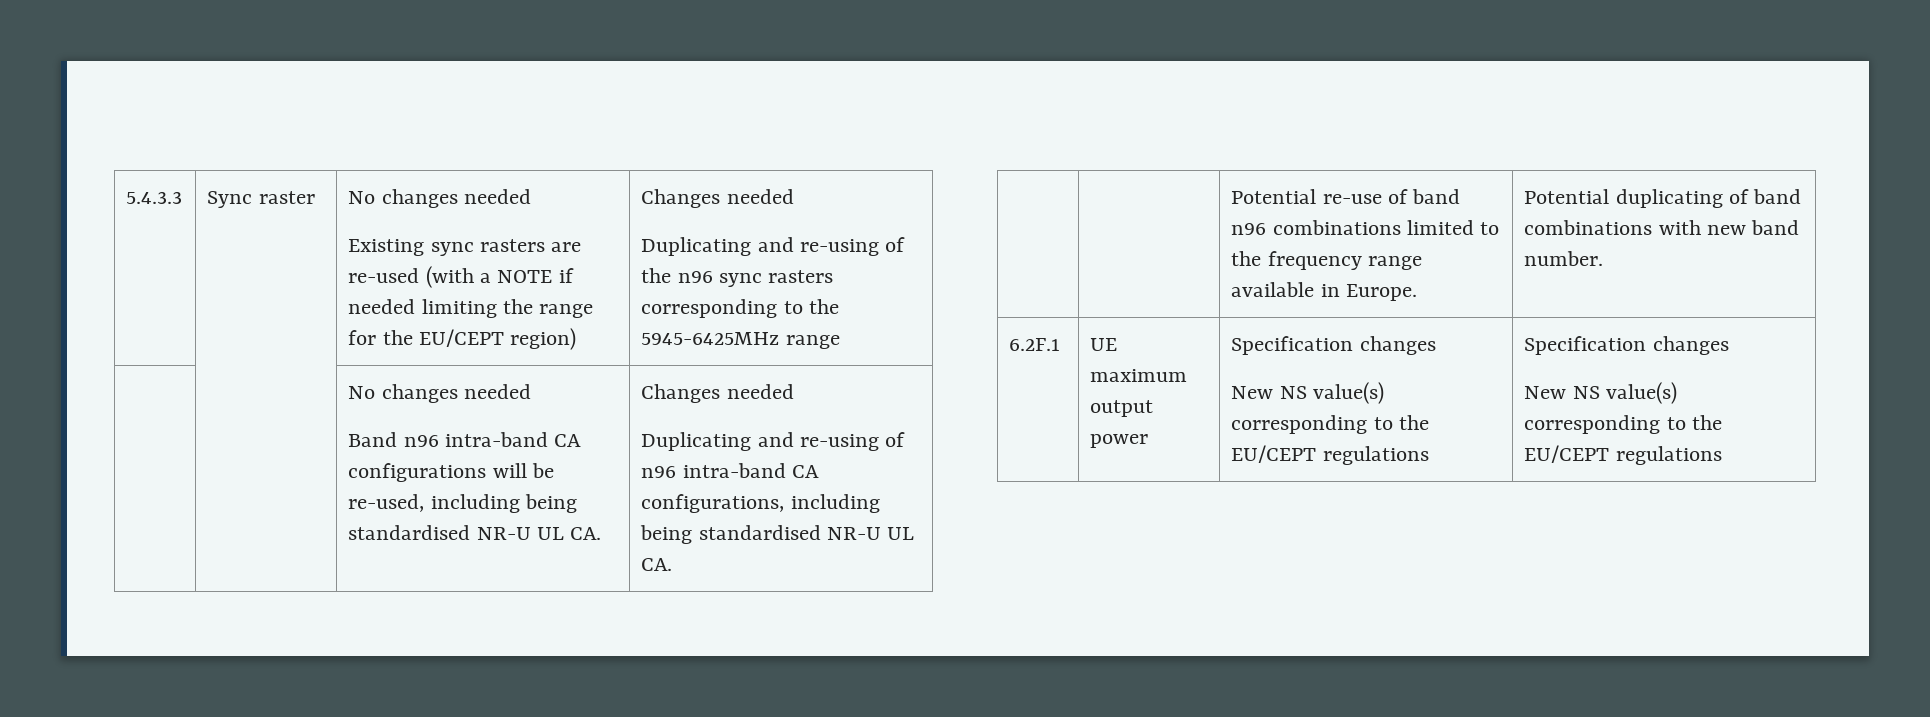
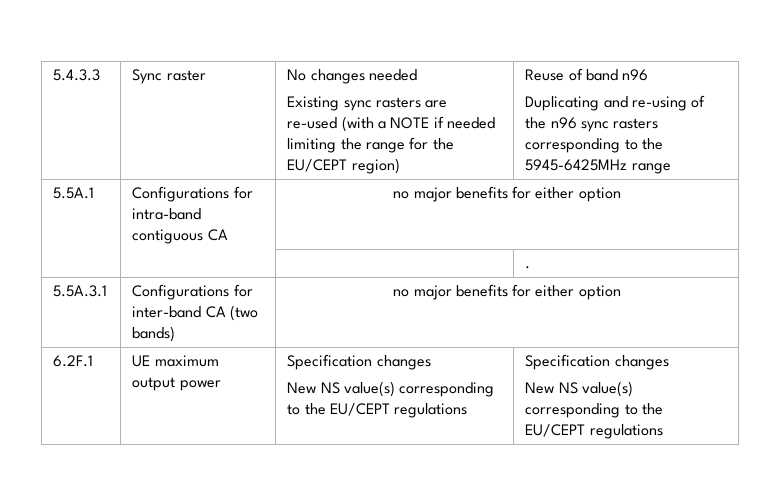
  5.4.3.3 | Sync raster | No changes needed
- Existing sync rasters are re-used (with a NOTE if needed limiting the range for the EU/CEPT region) | Changes needed
+ Existing sync rasters are re-used (with a NOTE if needed limiting the range for the EU/CEPT region) | Reuse of band n96
- | | No changes needed
- Band n96 intra-band CA configurations will be re-used, including being standardised NR-U UL CA. | Changes needed
- Duplicating and re-using of n96 intra-band CA configurations, including being standardised NR-U UL CA.
- | | Potential re-use of band n96 combinations limited to the frequency range available in Europe. | Potential duplicating of band combinations with new band number.
+ 5.5A.1 | Configurations for intra-band contiguous CA | no major benefits for either option
+ | | | .
+ 5.5A.3.1 | Configurations for inter-band CA (two bands) | no major benefits for either option

